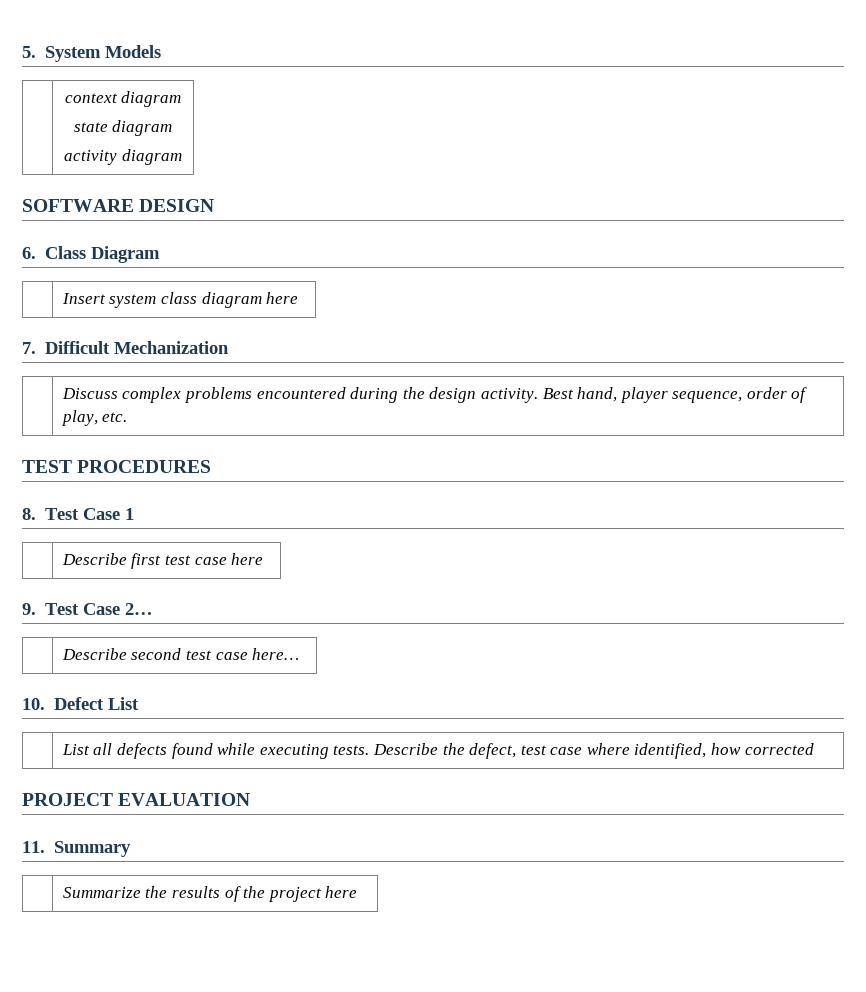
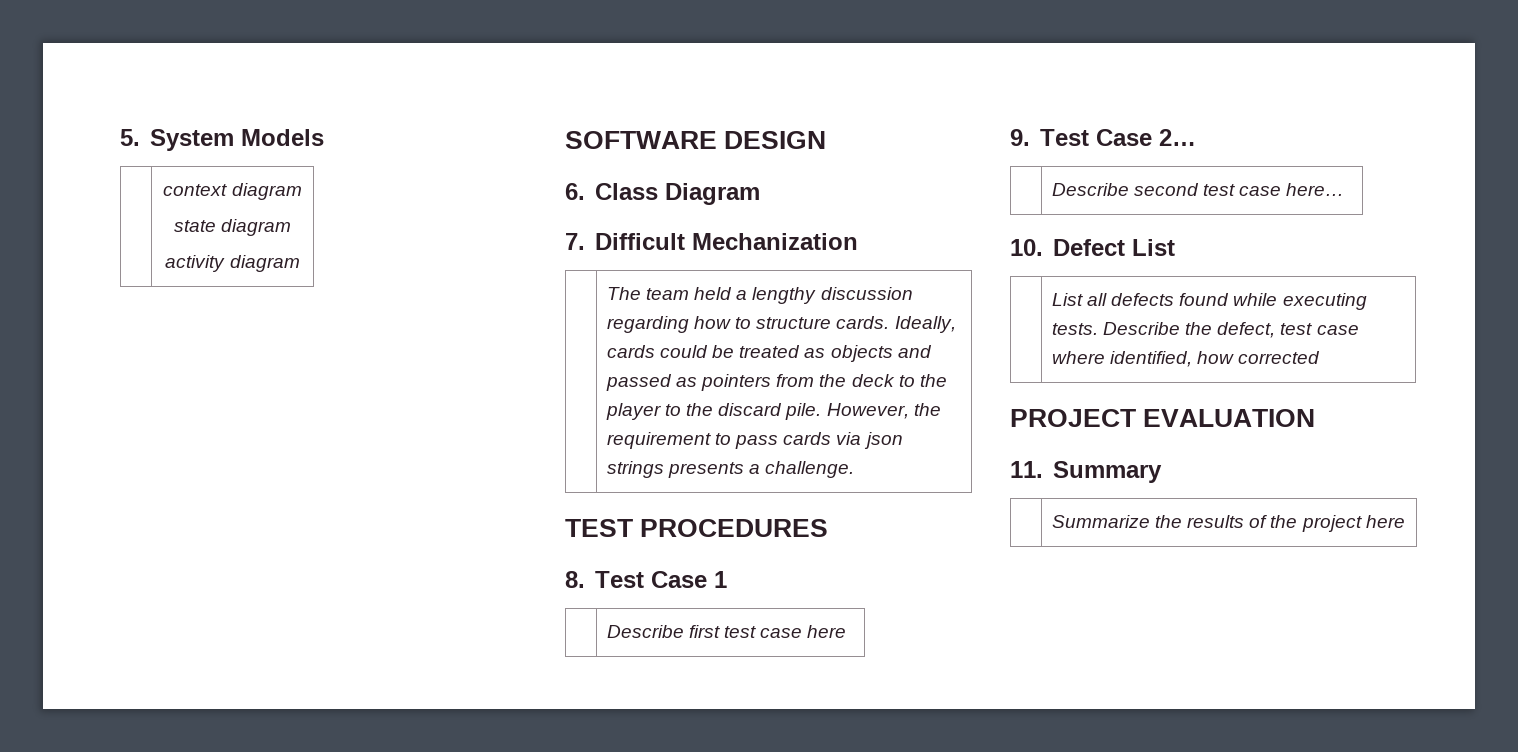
- | Insert system class diagram here
  7. Difficult Mechanization
- | Discuss complex problems encountered during the design activity. Best hand, player sequence, order of play, etc.
+ | The team held a lengthy discussion regarding how to structure cards. Ideally, cards could be treated as objects and passed as pointers from the deck to the player to the discard pile. However, the requirement to pass cards via json strings presents a challenge.

